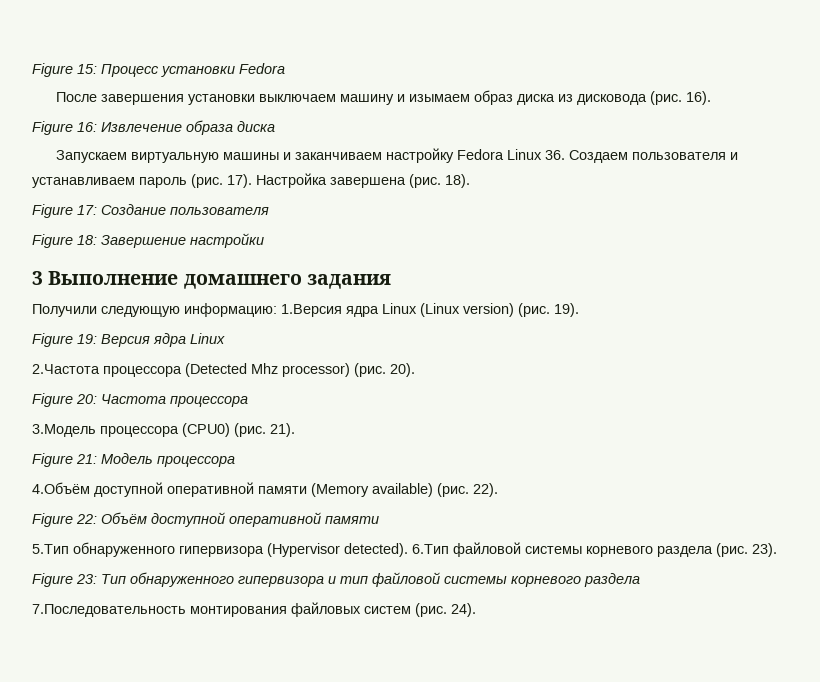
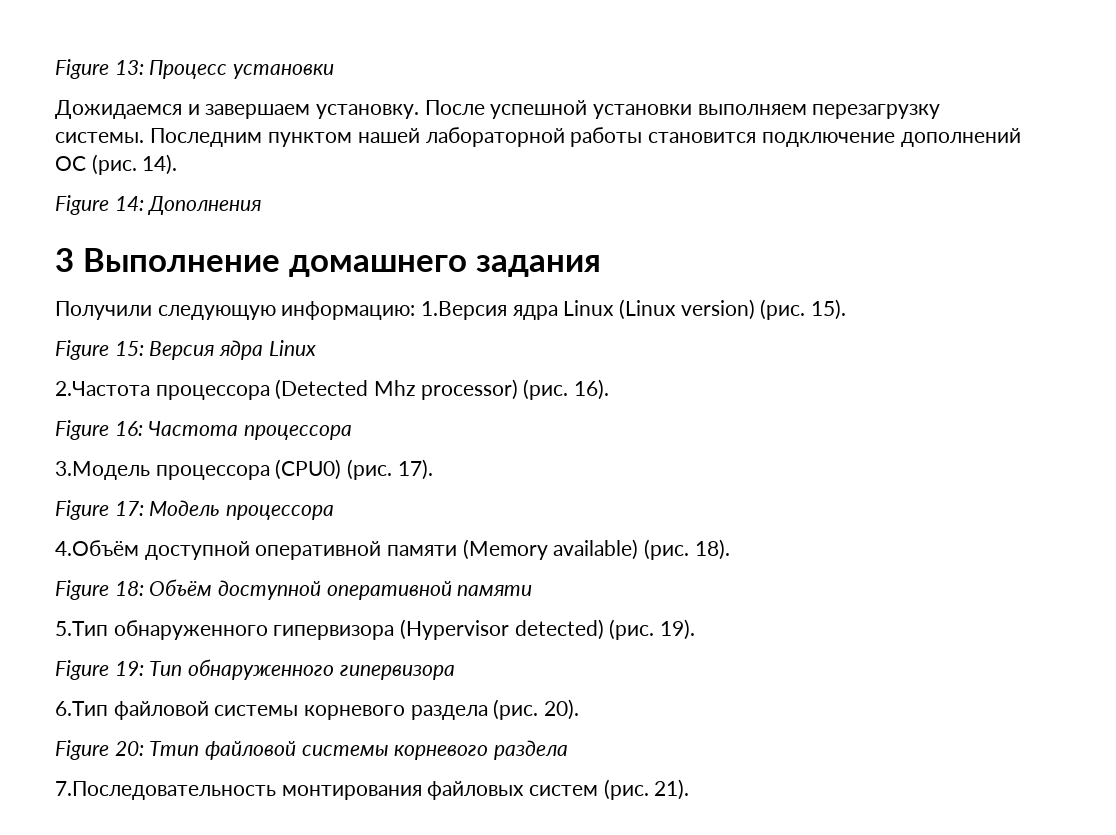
- Figure 15: Процесс установки Fedora
- После завершения установки выключаем машину и изымаем образ диска из дисковода (рис. 16).
- Figure 16: Извлечение образа диска
- Запускаем виртуальную машины и заканчиваем настройку Fedora Linux 36. Создаем пользователя и устанавливаем пароль (рис. 17). Настройка завершена (рис. 18).
- Figure 17: Создание пользователя
- Figure 18: Завершение настройки
+ Figure 13: Процесс установки
+ Дожидаемся и завершаем установку. После успешной установки выполняем перезагрузку системы. Последним пунктом нашей лабораторной работы становится подключение дополнений ОС (рис. 14).
+ Figure 14: Дополнения
- 19).
- Figure 19: Версия ядра Linux
+ 15).
+ Figure 15: Версия ядра Linux
- 20).
- Figure 20: Частота процессора
+ 16).
+ Figure 16: Частота процессора
- 21).
- Figure 21: Модель процессора
+ 17).
+ Figure 17: Модель процессора
- 22).
- Figure 22: Объём доступной оперативной памяти
+ 18).
+ Figure 18: Объём доступной оперативной памяти
- 5.Тип обнаруженного гипервизора (Hypervisor detected). 6.Тип файловой системы корневого раздела (рис.
+ 5.Тип обнаруженного гипервизора (Hypervisor detected) (рис. 19).
+ Figure 19: Тип обнаруженного гипервизора
+ 6.Тип файловой системы корневого раздела (рис.
- 23).
- Figure 23: Тип обнаруженного гипервизора и тип файловой системы корневого раздела
+ 20).
+ Figure 20: Ттип файловой системы корневого раздела
- 24).
+ 21).

